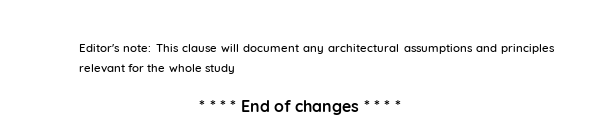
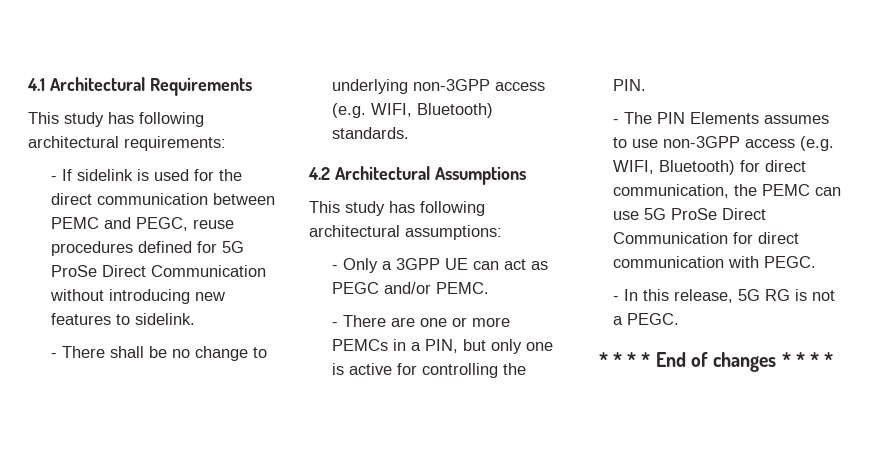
- Editor's note: This clause will document any architectural assumptions and principles relevant for the whole study
+ 4.1 Architectural Requirements
+ This study has following architectural requirements:
+ - If sidelink is used for the direct communication between PEMC and PEGC, reuse procedures defined for 5G ProSe Direct Communication without introducing new features to sidelink.
+ - There shall be no change to underlying non-3GPP access (e.g. WIFI, Bluetooth) standards.
+ 4.2 Architectural Assumptions
+ This study has following architectural assumptions:
+ - Only a 3GPP UE can act as PEGC and/or PEMC.
+ - There are one or more PEMCs in a PIN, but only one is active for controlling the PIN.
+ - The PIN Elements assumes to use non-3GPP access (e.g. WIFI, Bluetooth) for direct communication, the PEMC can use 5G ProSe Direct Communication for direct communication with PEGC.
+ - In this release, 5G RG is not a PEGC.

